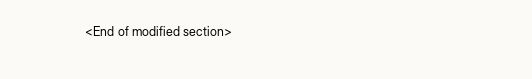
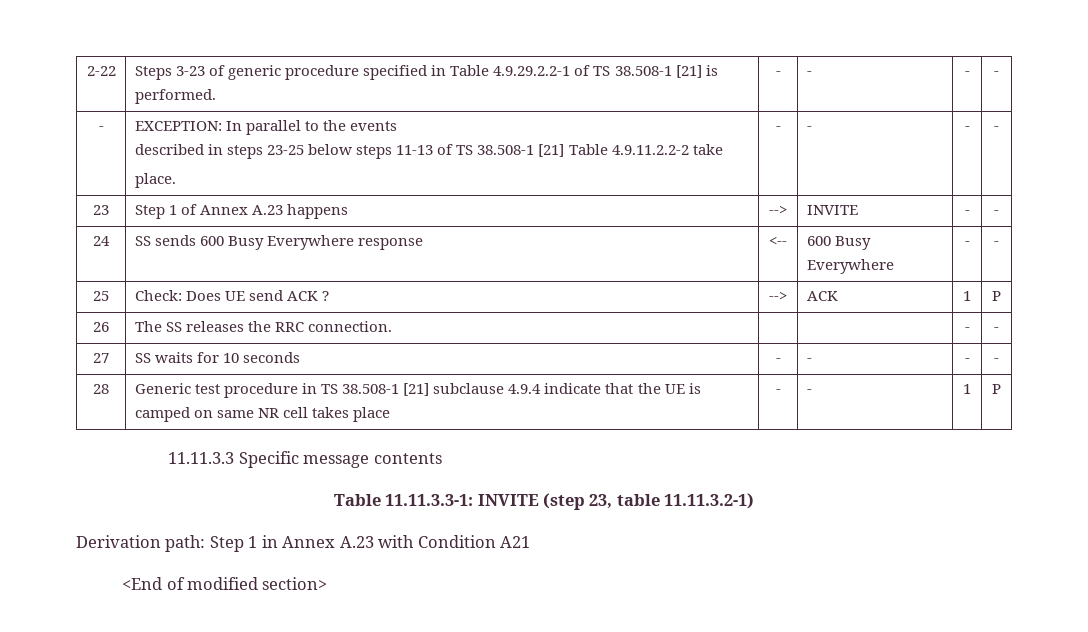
+ 2-22 | Steps 3-23 of generic procedure specified in Table 4.9.29.2.2-1 of TS 38.508-1 [21] is performed. | - | - | - | -
+ - | EXCEPTION: In parallel to the events
+ described in steps 23-25 below steps 11-13 of TS 38.508-1 [21] Table 4.9.11.2.2-2 take
+ place. | - | - | - | -
+ 23 | Step 1 of Annex A.23 happens | --> | INVITE | - | -
+ 24 | SS sends 600 Busy Everywhere response | <-- | 600 Busy Everywhere | - | -
+ 25 | Check: Does UE send ACK ? | --> | ACK | 1 | P
+ 26 | The SS releases the RRC connection. | | | - | -
+ 27 | SS waits for 10 seconds | - | - | - | -
+ 28 | Generic test procedure in TS 38.508-1 [21] subclause 4.9.4 indicate that the UE is camped on same NR cell takes place | - | - | 1 | P
+ 11.11.3.3 Specific message contents
+ Table 11.11.3.3-1: INVITE (step 23, table 11.11.3.2-1)
+ Derivation path: Step 1 in Annex A.23 with Condition A21

